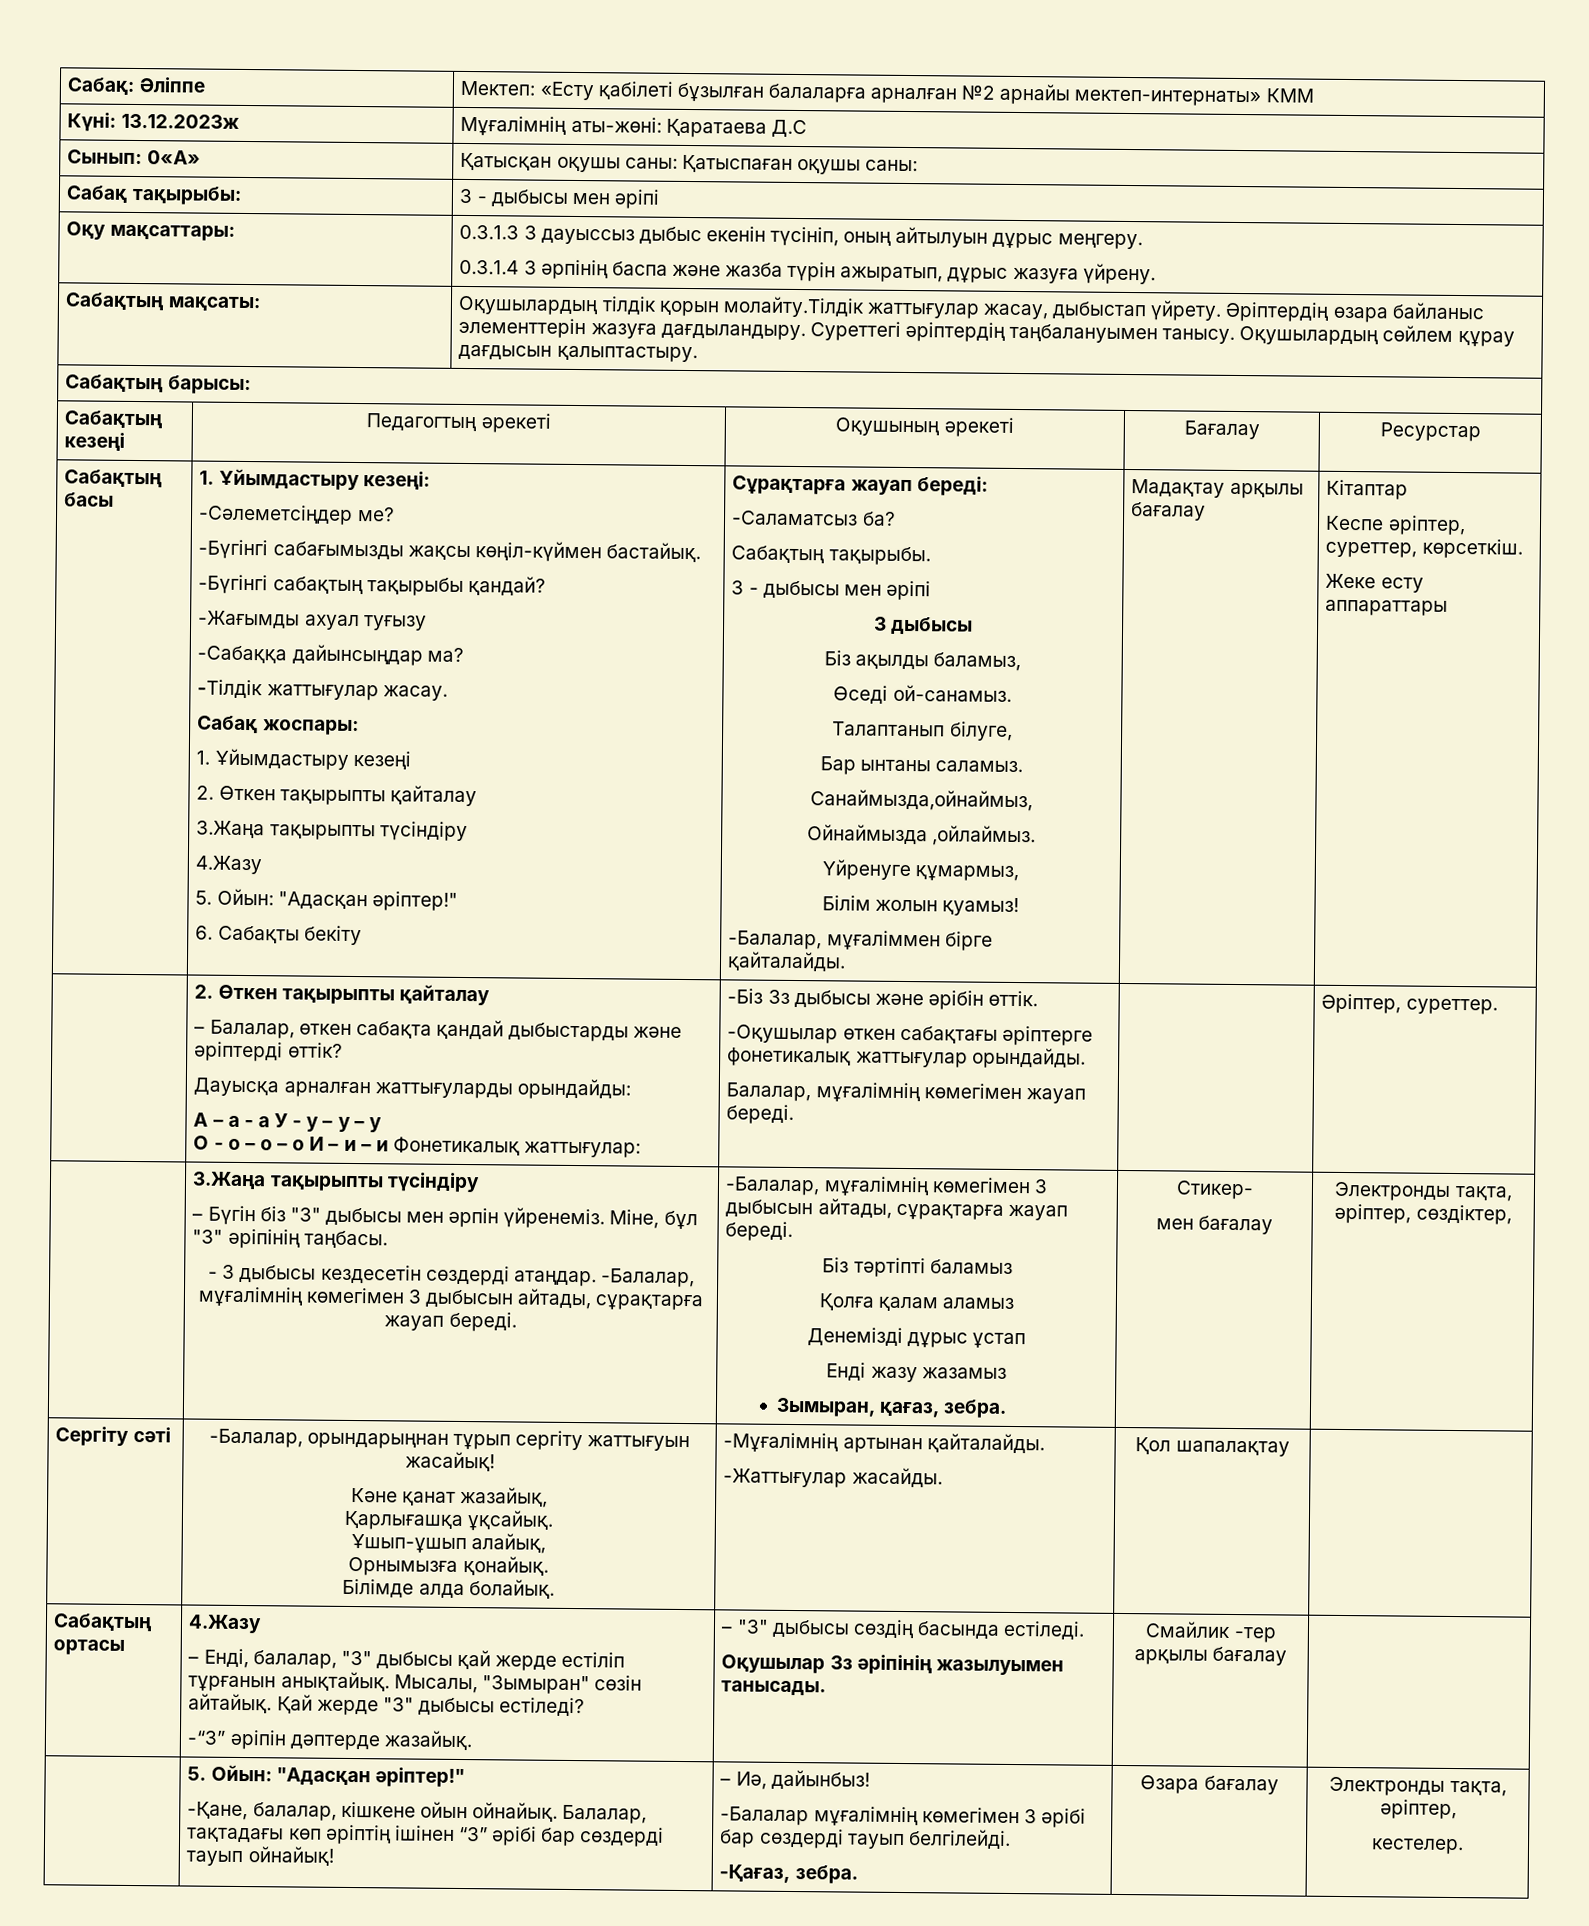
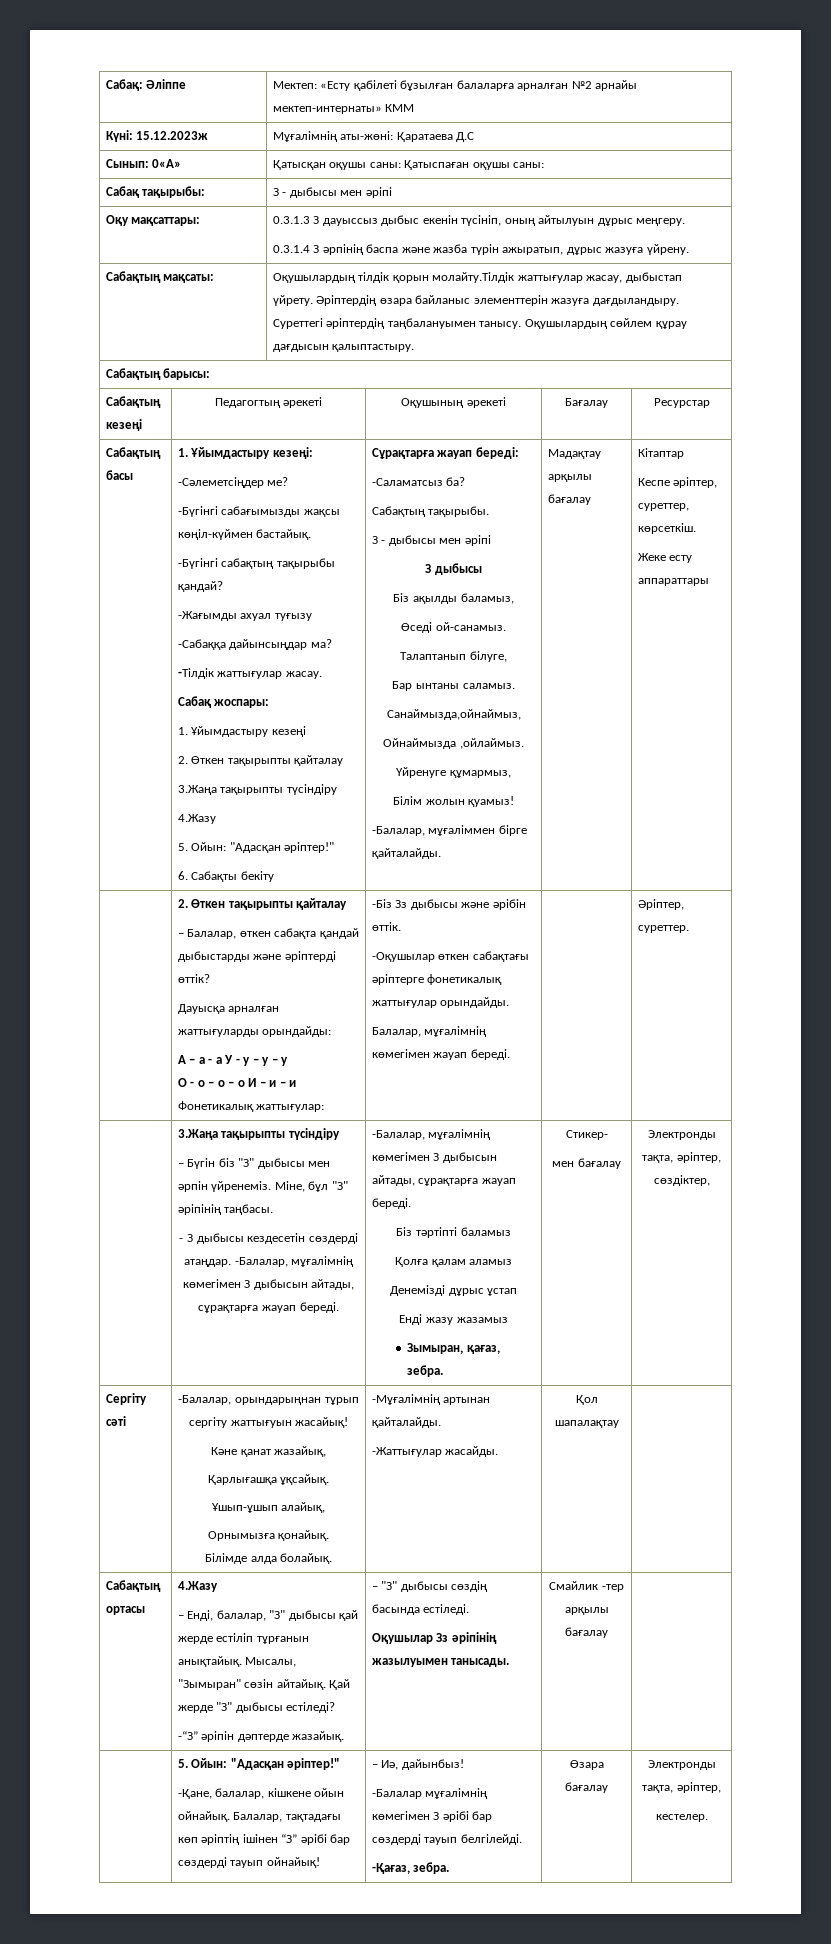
- Күні: 13.12.2023ж | Мұғалімнің аты-жөні: Қаратаева Д.С
+ Күні: 15.12.2023ж | Мұғалімнің аты-жөні: Қаратаева Д.С

